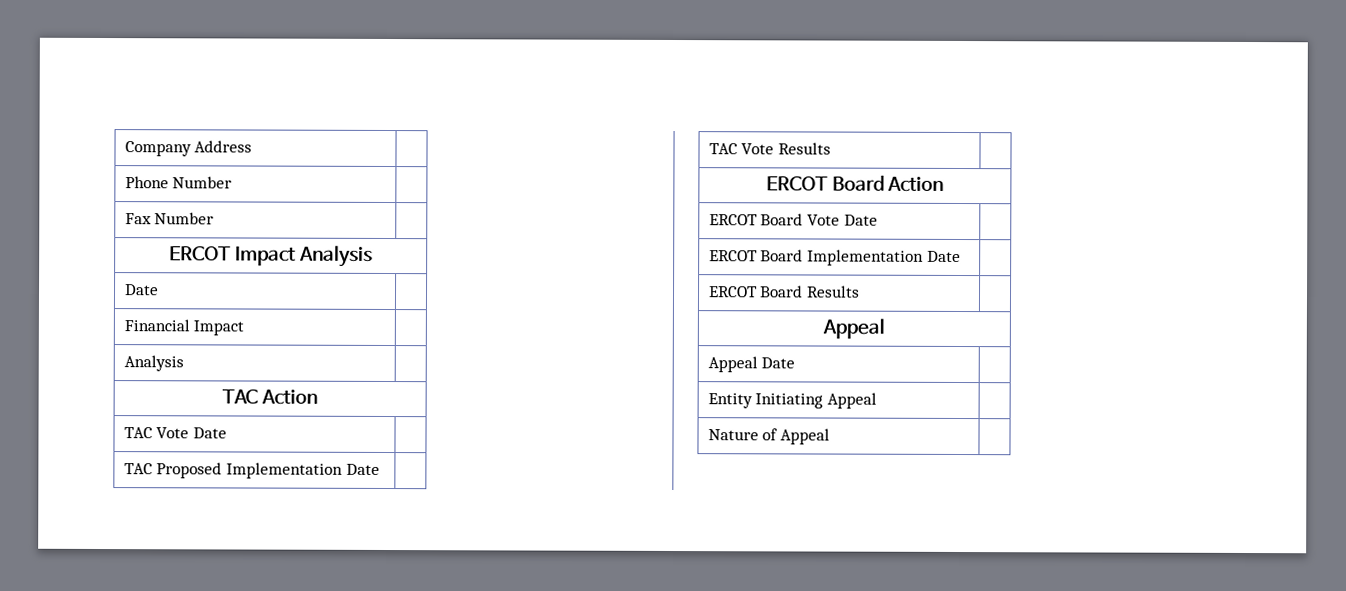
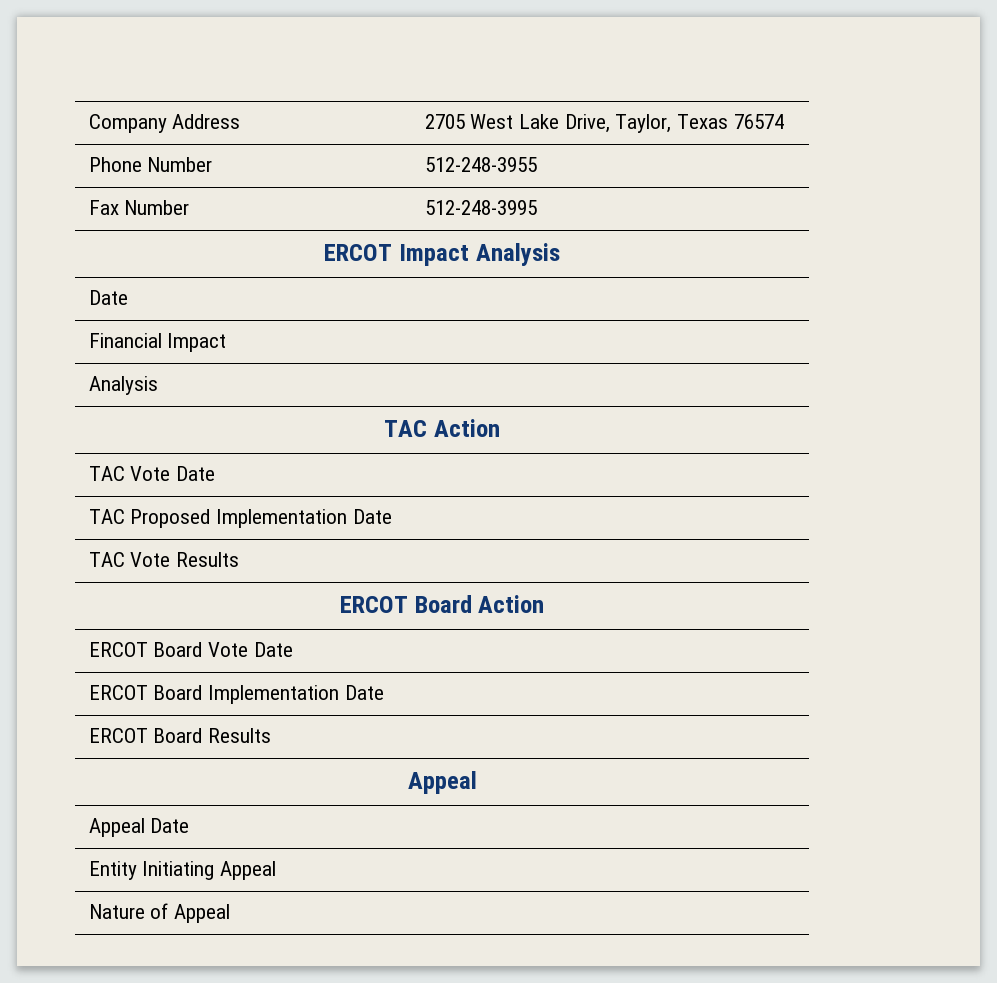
- Company Address |
+ Company Address | 2705 West Lake Drive, Taylor, Texas 76574
- Phone Number |
+ Phone Number | 512-248-3955
- Fax Number |
+ Fax Number | 512-248-3995

